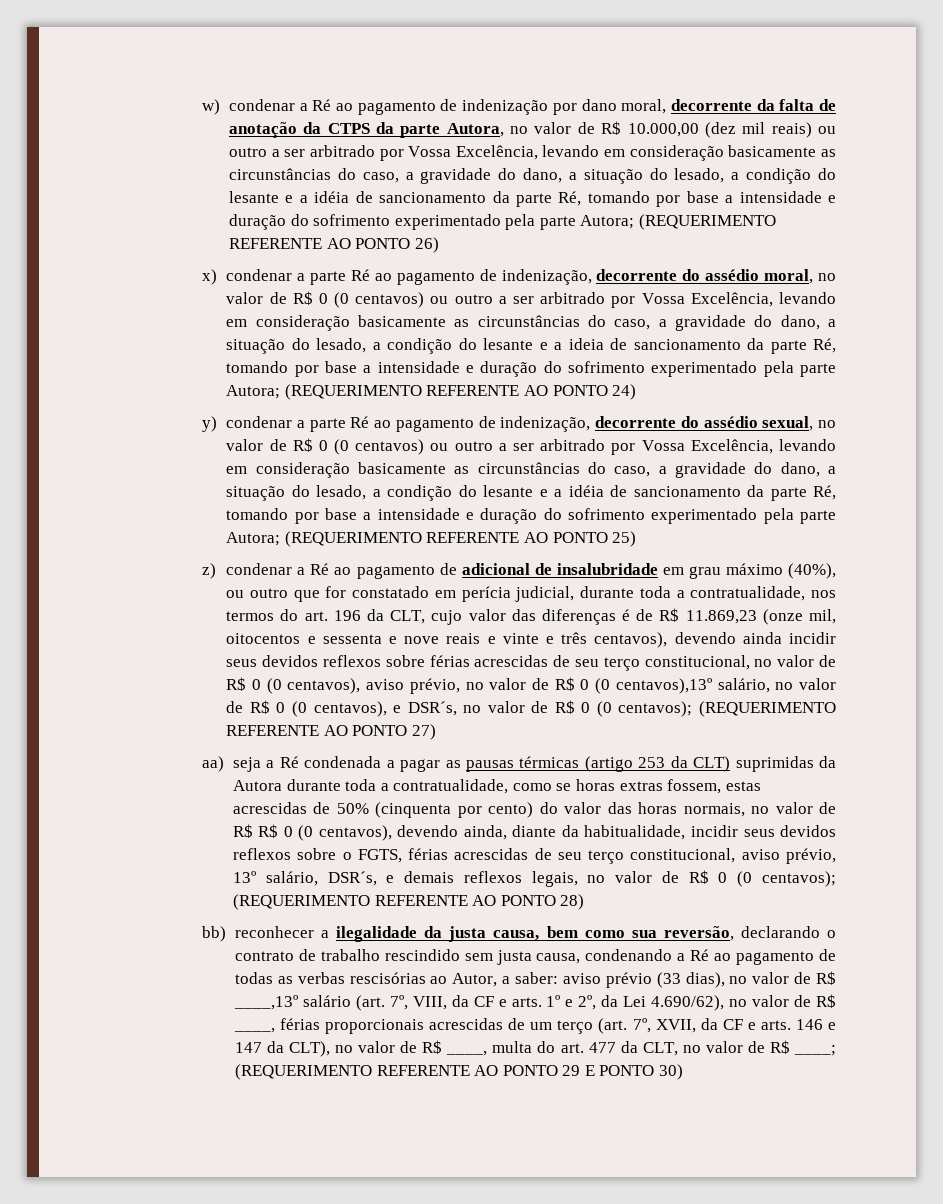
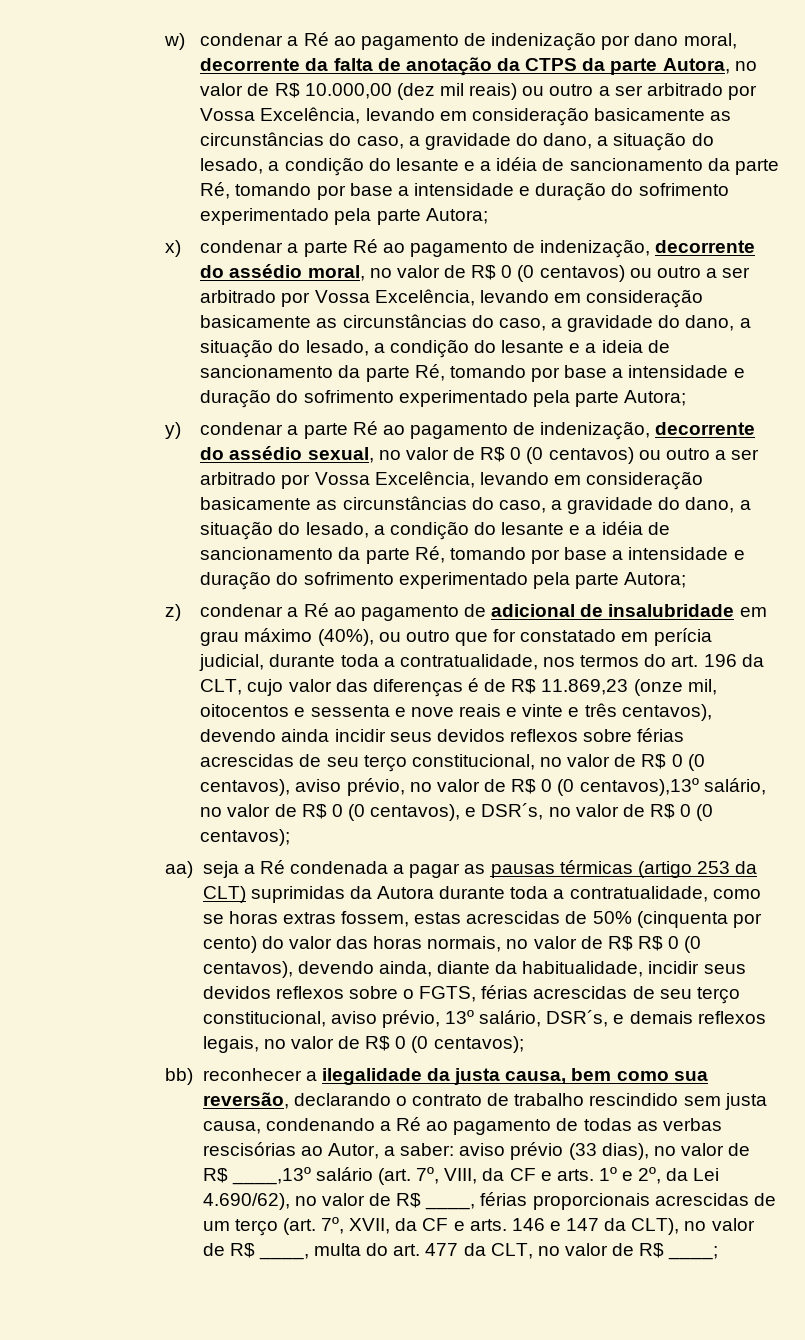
- (REQUERIMENTO REFERENTE AO PONTO 26)
- (REQUERIMENTO REFERENTE AO PONTO 24)
- (REQUERIMENTO REFERENTE AO PONTO 25)
- (REQUERIMENTO REFERENTE AO PONTO 27)
- (REQUERIMENTO REFERENTE AO PONTO 28)
- (REQUERIMENTO REFERENTE AO PONTO 29 E PONTO 30)

